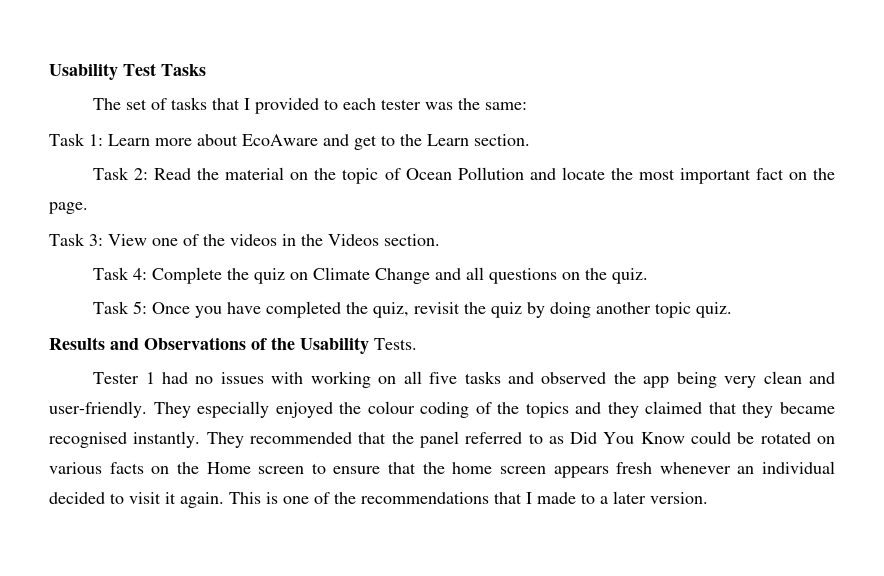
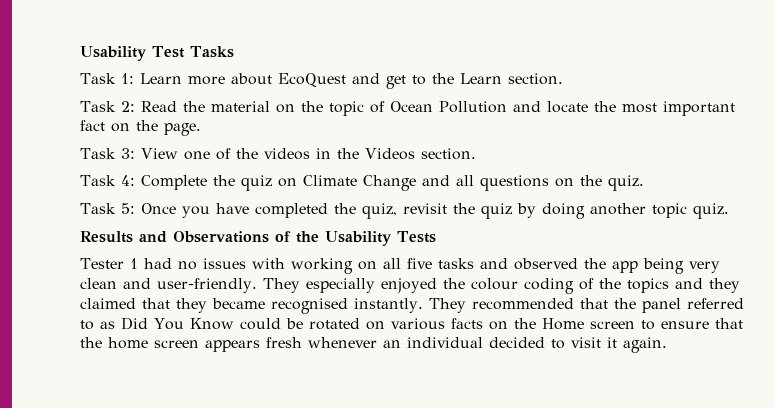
- The set of tasks that I provided to each tester was the same:
- Task 1: Learn more about EcoAware and get to the Learn section.
+ Task 1: Learn more about EcoQuest and get to the Learn section.
- Results and Observations of the Usability Tests.
+ Results and Observations of the Usability Tests
- This is one of the recommendations that I made to a later version.

